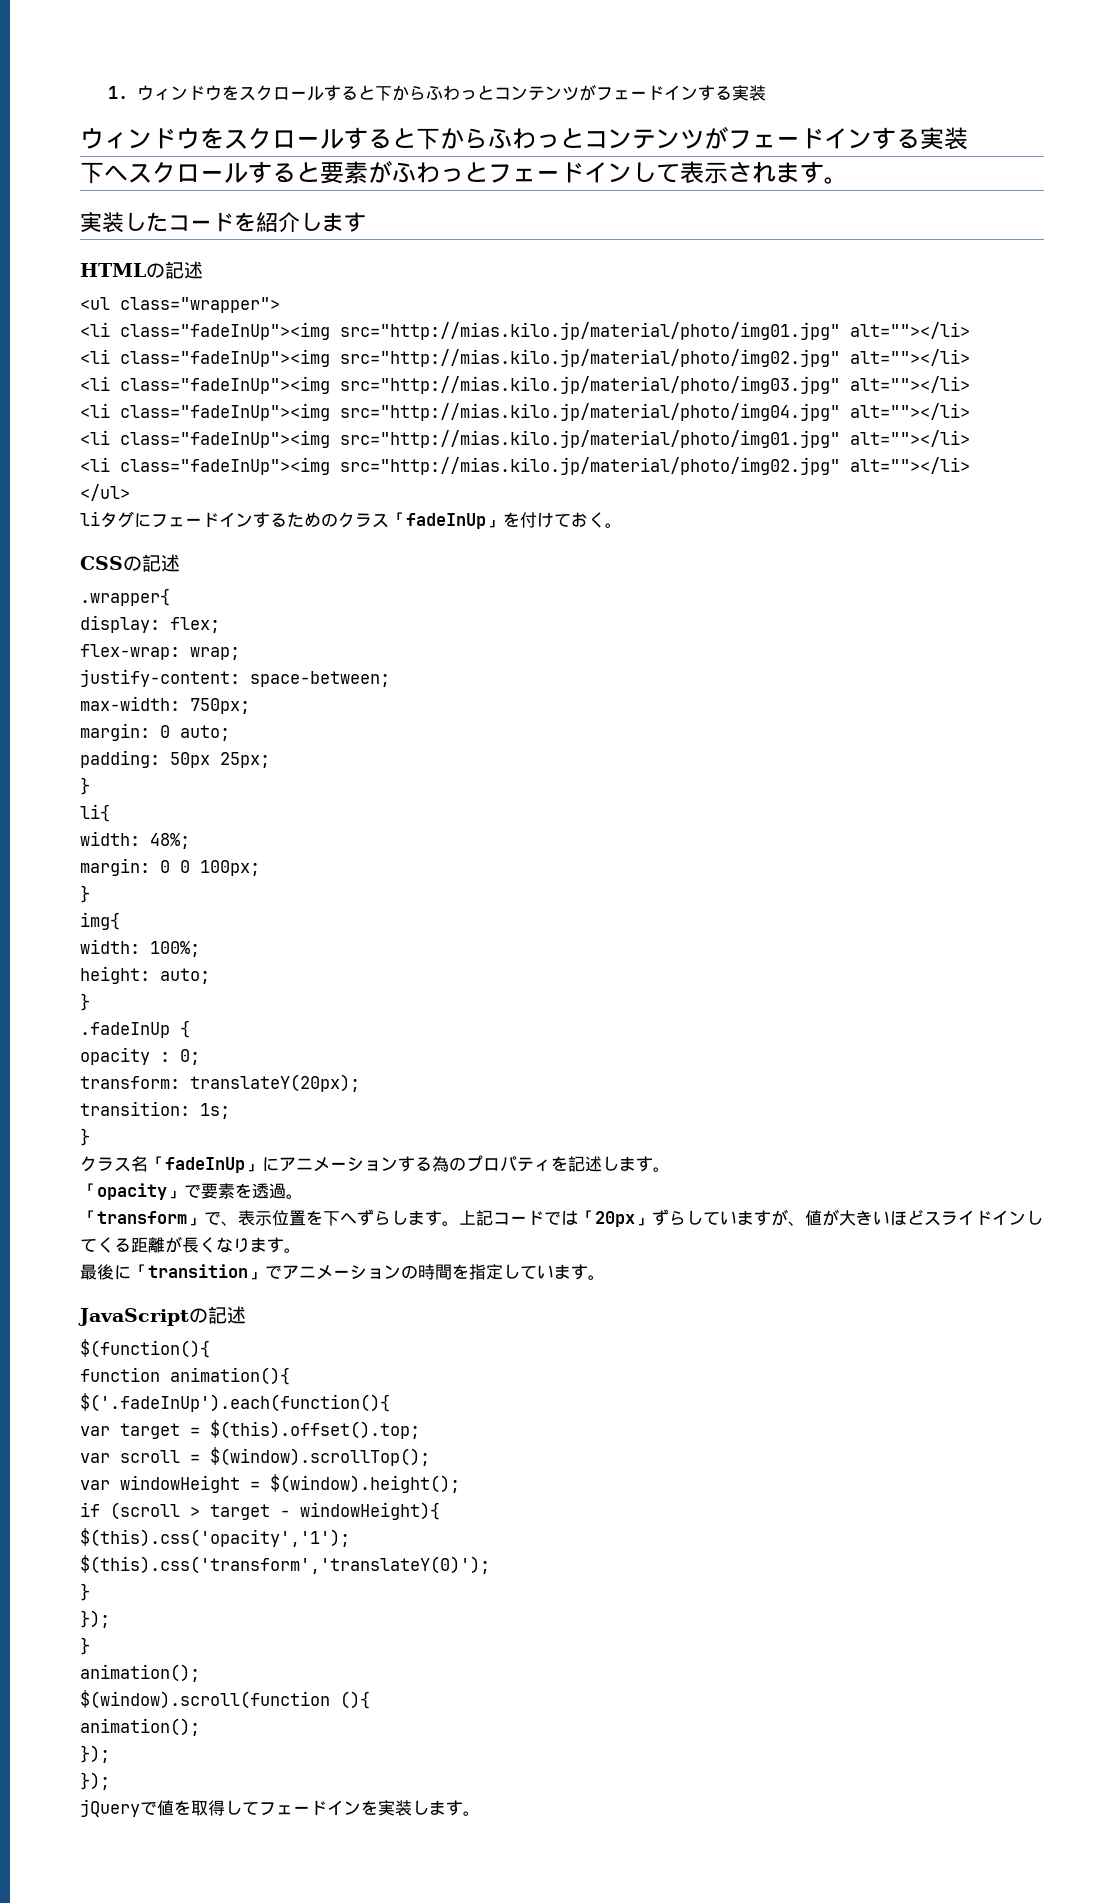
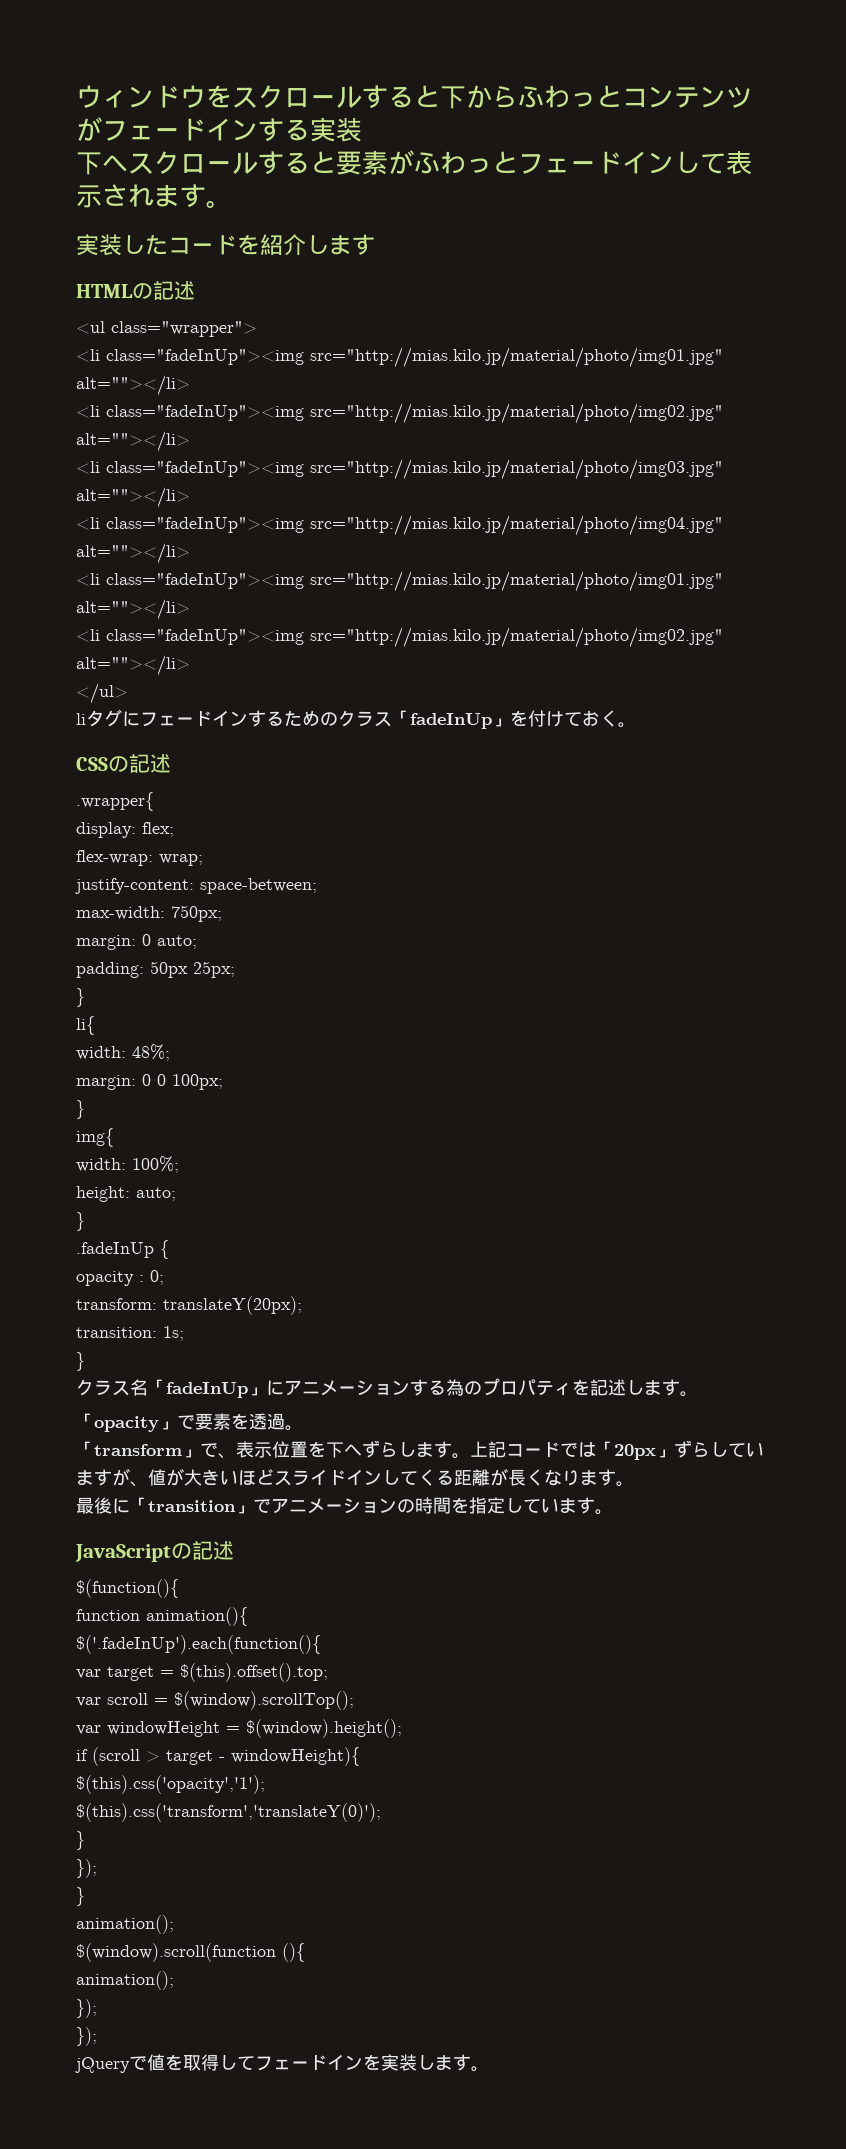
- 1.ウィンドウをスクロールすると下からふわっとコンテンツがフェードインする実装

